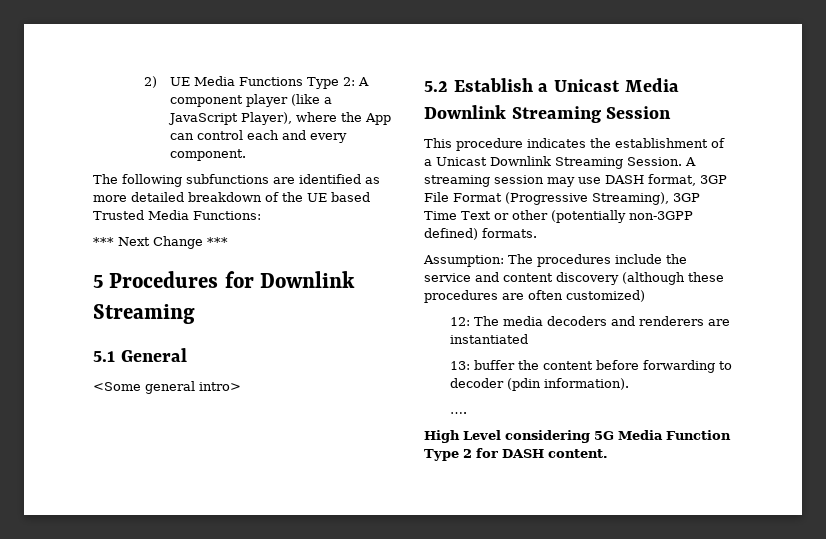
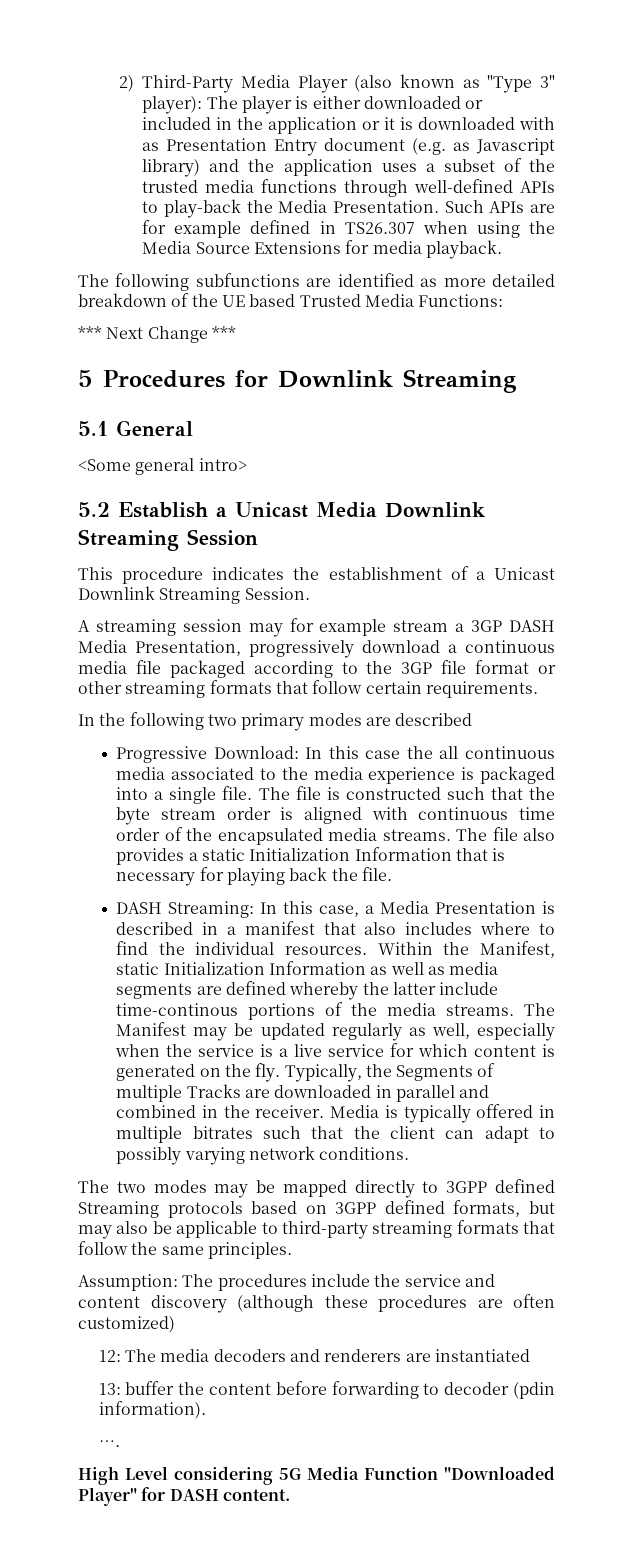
- 2) UE Media Functions Type 2: A component player (like a JavaScript Player), where the App can control each and every component.
+ 2) Third-Party Media Player (also known as "Type 3" player): The player is either downloaded or included in the application or it is downloaded with as Presentation Entry document (e.g. as Javascript library) and the application uses a subset of the trusted media functions through well-defined APIs to play-back the Media Presentation. Such APIs are for example defined in TS26.307 when using the Media Source Extensions for media playback.
- This procedure indicates the establishment of a Unicast Downlink Streaming Session. A streaming session may use DASH format, 3GP File Format (Progressive Streaming), 3GP Time Text or other (potentially non-3GPP defined) formats.
+ This procedure indicates the establishment of a Unicast Downlink Streaming Session.
+ A streaming session may for example stream a 3GP DASH Media Presentation, progressively download a continuous media file packaged according to the 3GP file format or other streaming formats that follow certain requirements.
+ In the following two primary modes are described
+ Progressive Download: In this case the all continuous media associated to the media experience is packaged into a single file. The file is constructed such that the byte stream order is aligned with continuous time order of the encapsulated media streams. The file also provides a static Initialization Information that is necessary for playing back the file.
+ DASH Streaming: In this case, a Media Presentation is described in a manifest that also includes where to find the individual resources. Within the Manifest, static Initialization Information as well as media segments are defined whereby the latter include time-continous portions of the media streams. The Manifest may be updated regularly as well, especially when the service is a live service for which content is generated on the fly. Typically, the Segments of multiple Tracks are downloaded in parallel and combined in the receiver. Media is typically offered in multiple bitrates such that the client can adapt to possibly varying network conditions.
+ The two modes may be mapped directly to 3GPP defined Streaming protocols based on 3GPP defined formats, but may also be applicable to third-party streaming formats that follow the same principles.
- High Level considering 5G Media Function Type 2 for DASH content.
+ High Level considering 5G Media Function "Downloaded Player" for DASH content.

